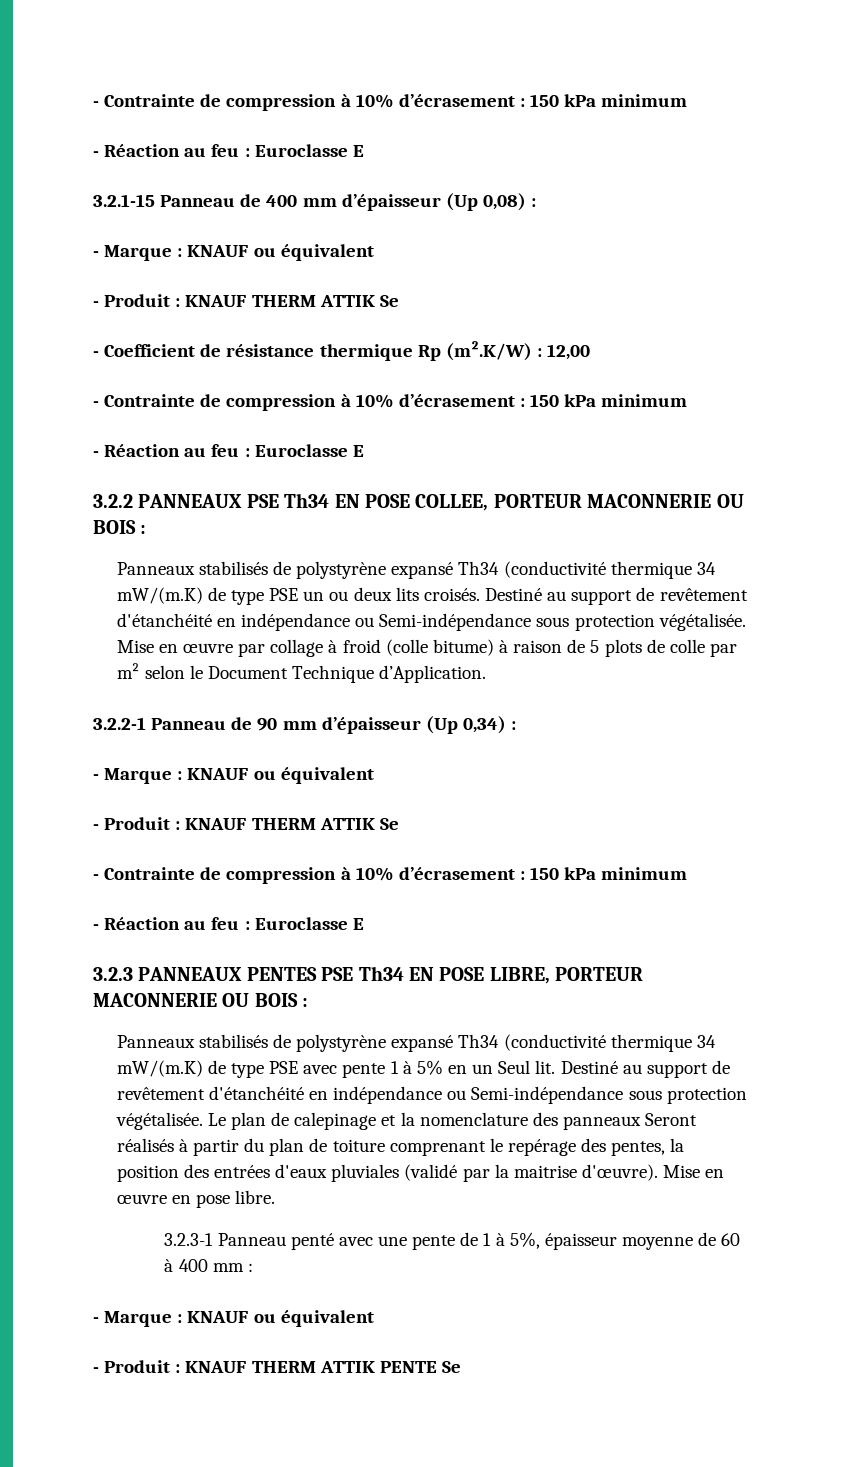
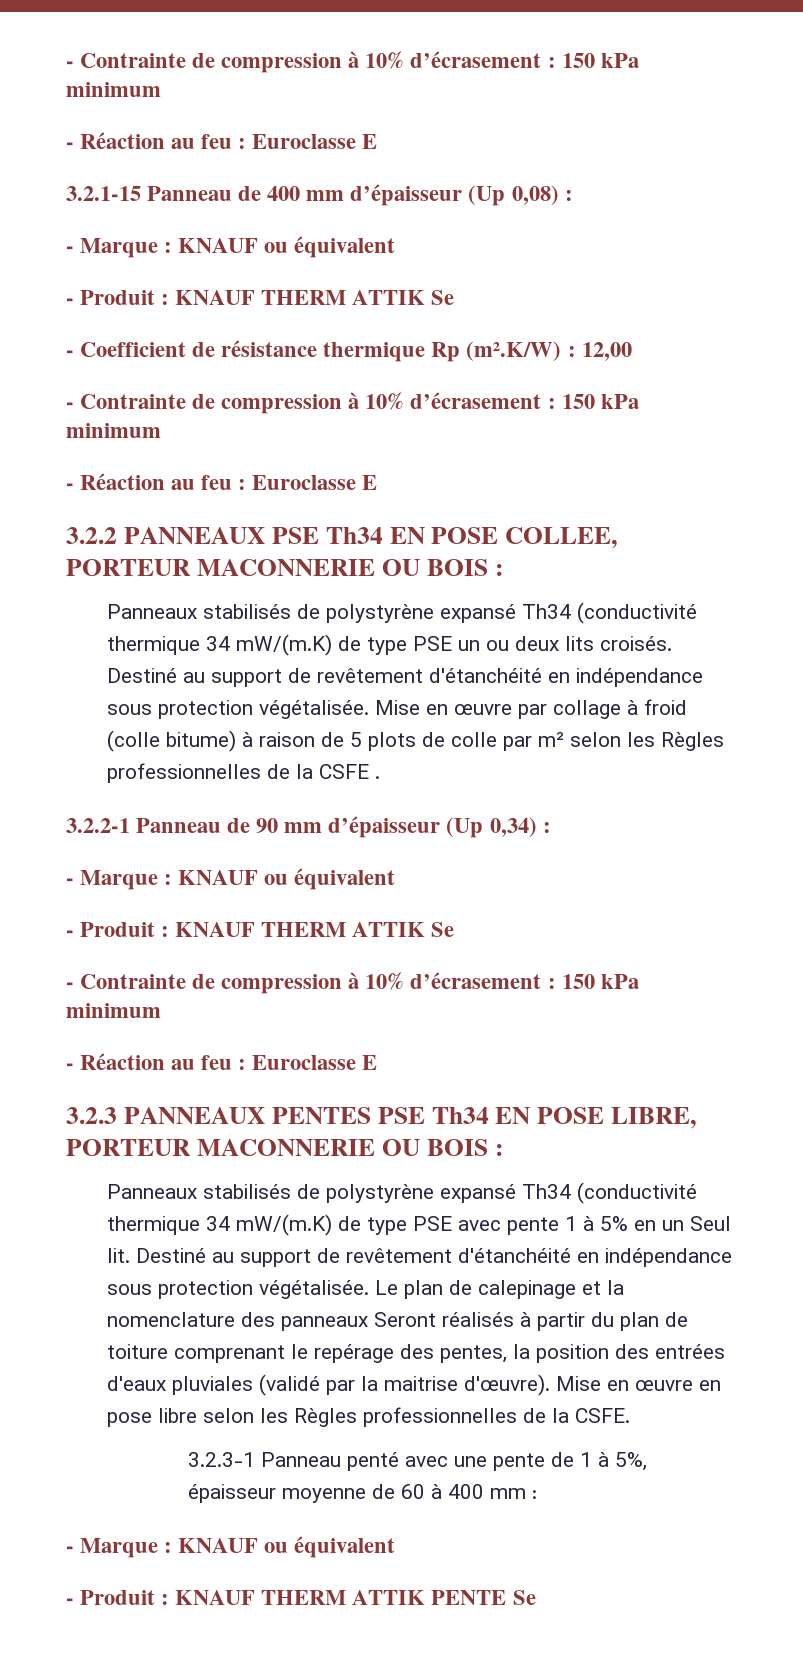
- Panneaux stabilisés de polystyrène expansé Th34 (conductivité thermique 34 mW/(m.K) de type PSE un ou deux lits croisés. Destiné au support de revêtement d'étanchéité en indépendance ou Semi-indépendance sous protection végétalisée.
+ Panneaux stabilisés de polystyrène expansé Th34 (conductivité thermique 34 mW/(m.K) de type PSE un ou deux lits croisés. Destiné au support de revêtement d'étanchéité en indépendance sous protection végétalisée.
- Mise en œuvre par collage à froid (colle bitume) à raison de 5 plots de colle par m² selon le Document Technique d’Application.
+ Mise en œuvre par collage à froid (colle bitume) à raison de 5 plots de colle par m² selon les Règles professionnelles de la CSFE .
- Panneaux stabilisés de polystyrène expansé Th34 (conductivité thermique 34 mW/(m.K) de type PSE avec pente 1 à 5% en un Seul lit. Destiné au support de revêtement d'étanchéité en indépendance ou Semi-indépendance sous protection végétalisée.
+ Panneaux stabilisés de polystyrène expansé Th34 (conductivité thermique 34 mW/(m.K) de type PSE avec pente 1 à 5% en un Seul lit. Destiné au support de revêtement d'étanchéité en indépendance sous protection végétalisée.
- Mise en œuvre en pose libre.
+ Mise en œuvre en pose libre selon les Règles professionnelles de la CSFE.

